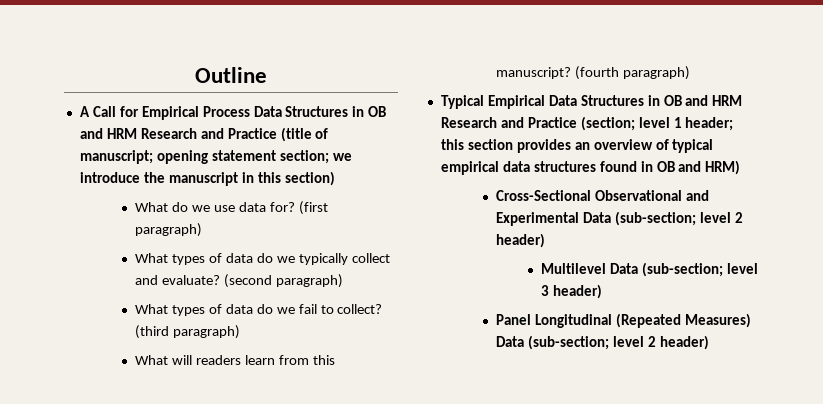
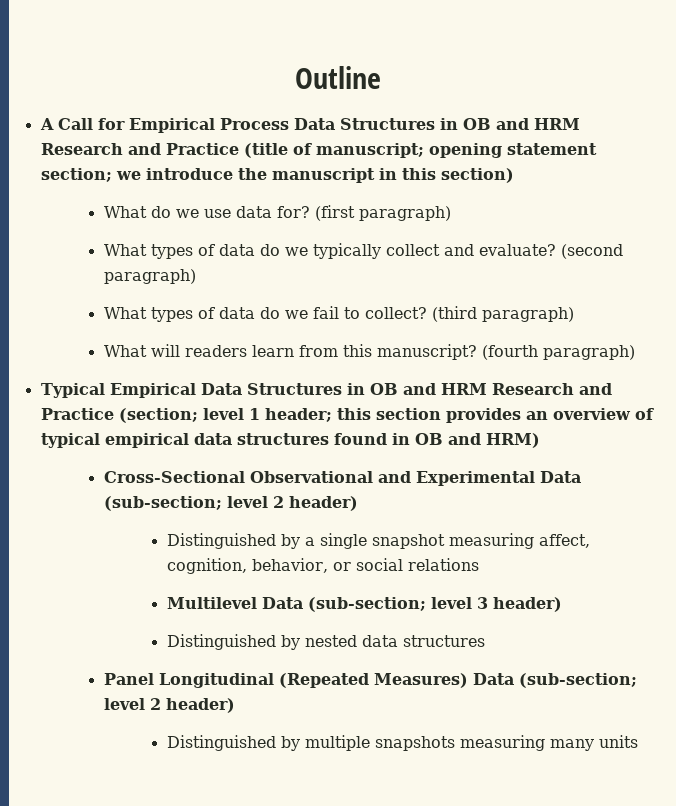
+ Distinguished by a single snapshot measuring affect, cognition, behavior, or social relations
+ Distinguished by nested data structures
+ Distinguished by multiple snapshots measuring many units

